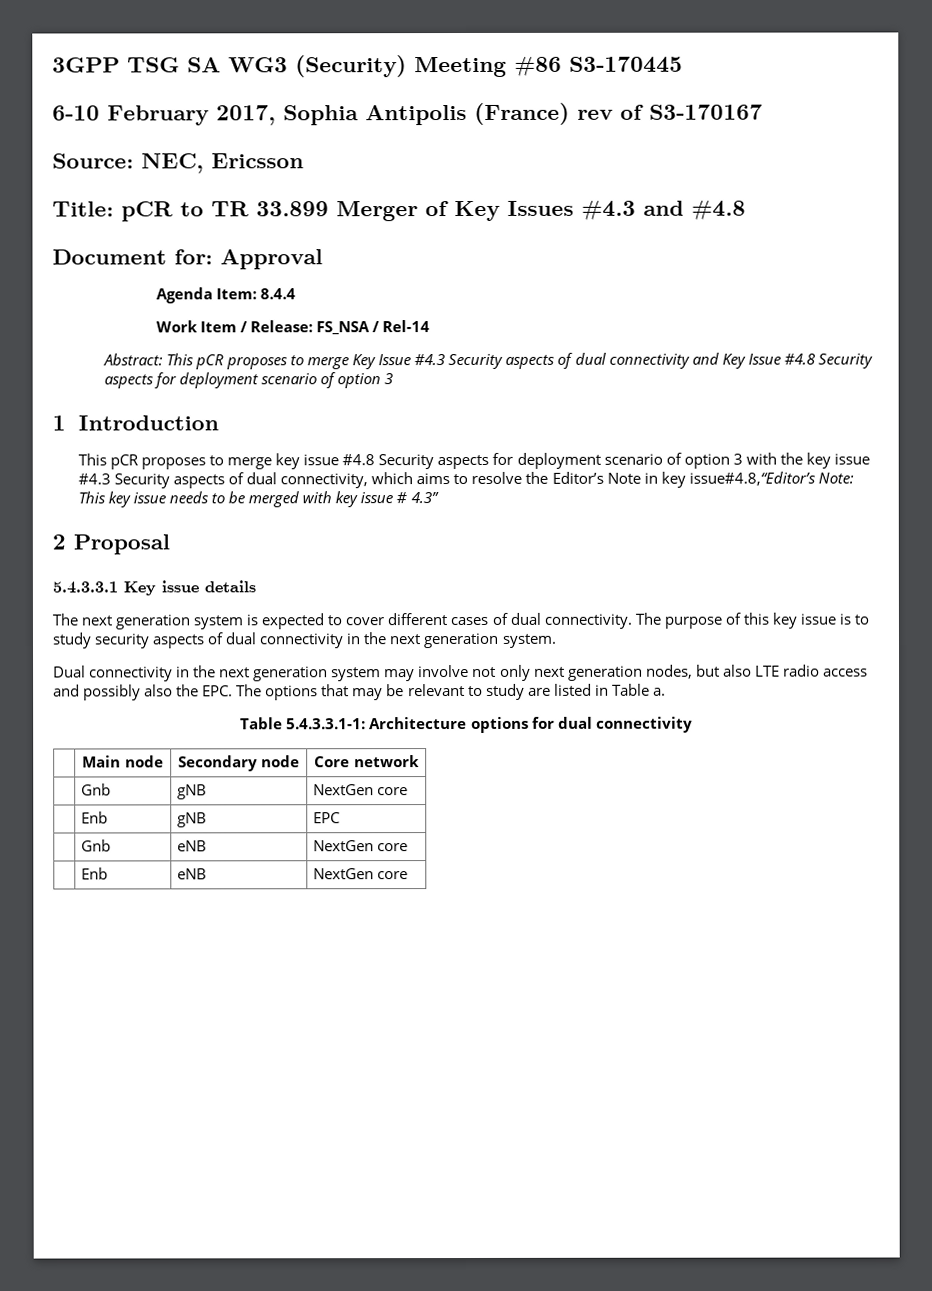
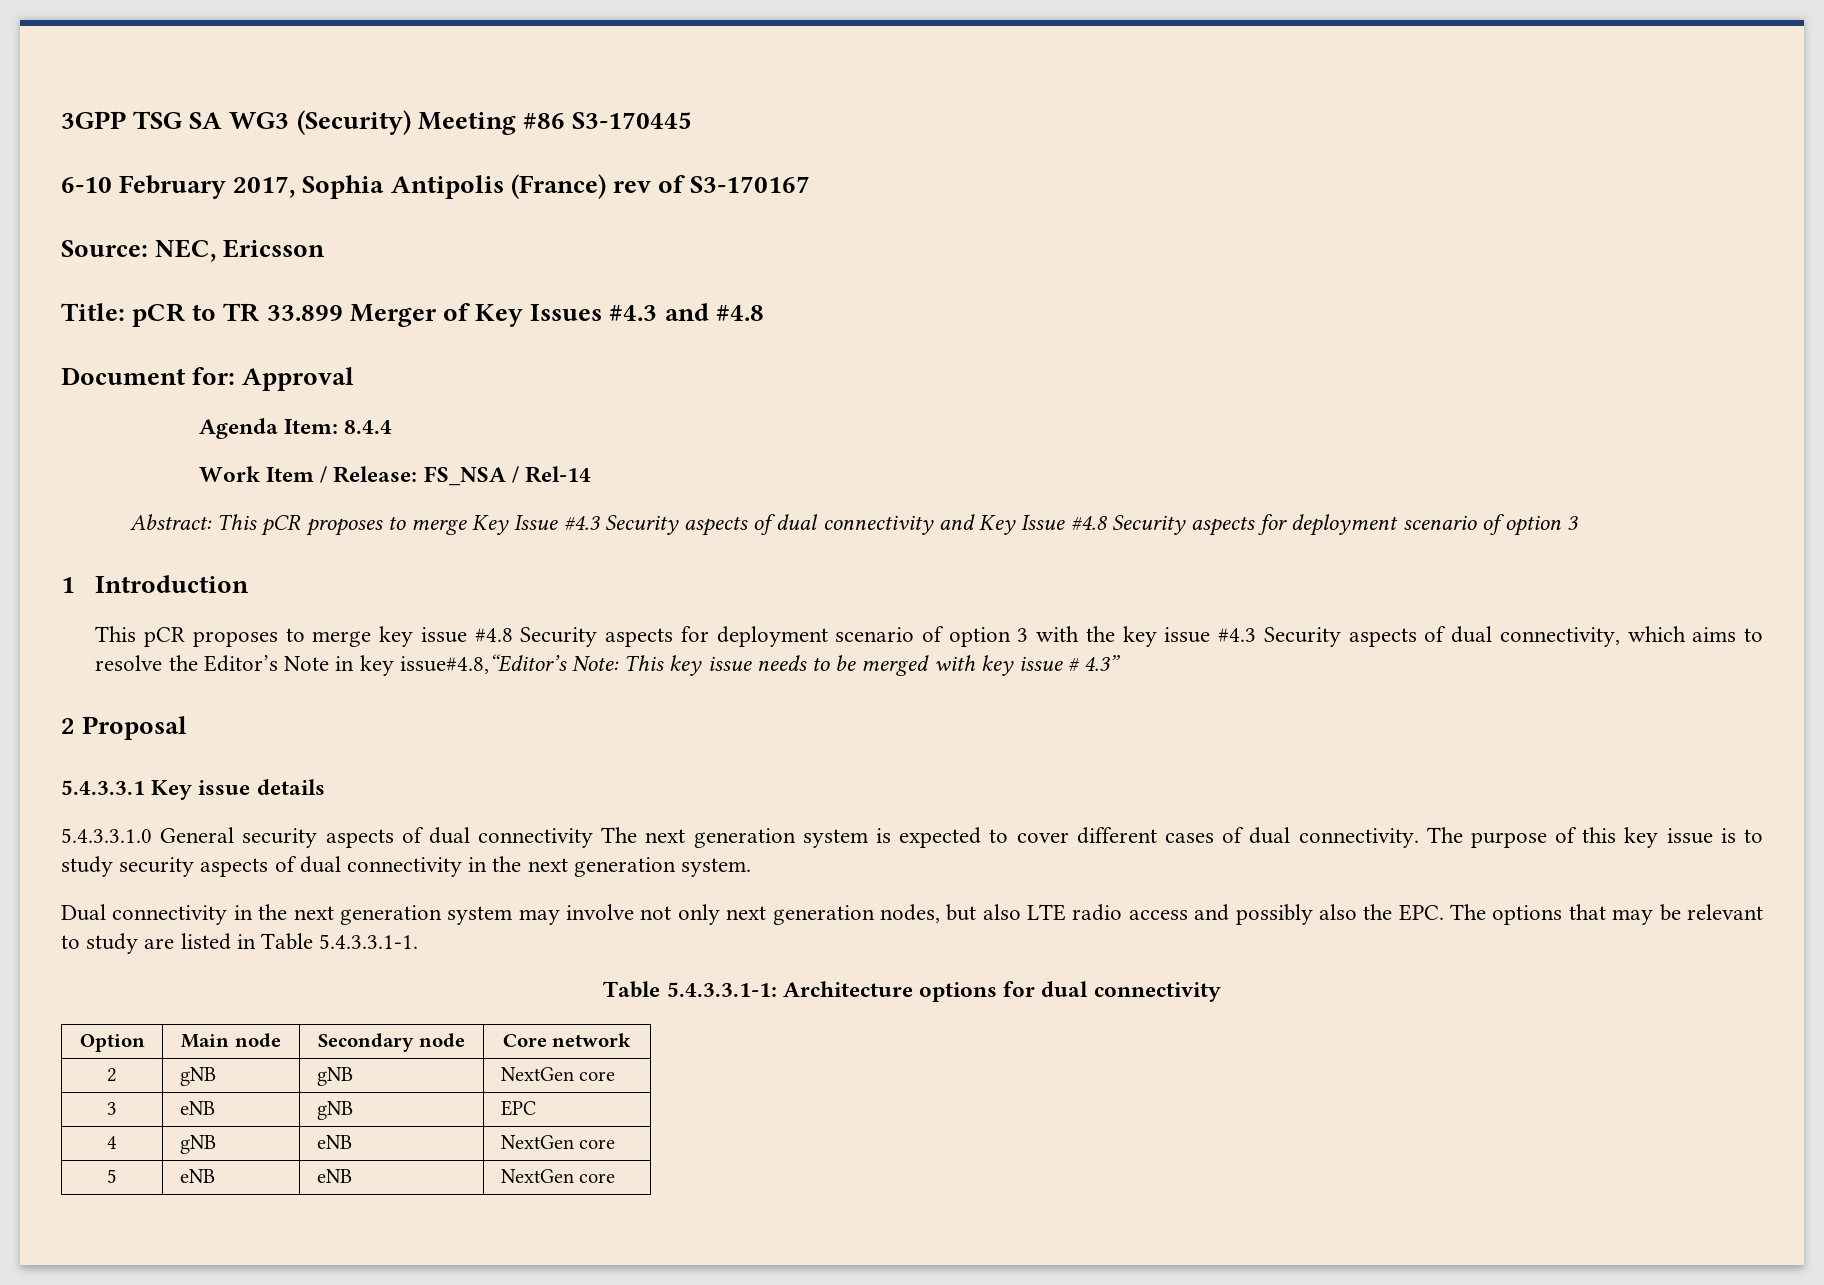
- The next generation system is expected to cover different cases of dual connectivity.
+ 5.4.3.3.1.0 General security aspects of dual connectivity The next generation system is expected to cover different cases of dual connectivity.
- Dual connectivity in the next generation system may involve not only next generation nodes, but also LTE radio access and possibly also the EPC. The options that may be relevant to study are listed in Table a.
+ Dual connectivity in the next generation system may involve not only next generation nodes, but also LTE radio access and possibly also the EPC. The options that may be relevant to study are listed in Table 5.4.3.3.1-1.
- | Main node | Secondary node | Core network
+ Option | Main node | Secondary node | Core network
- | Gnb | gNB | NextGen core
+ 2 | gNB | gNB | NextGen core
- | Enb | gNB | EPC
+ 3 | eNB | gNB | EPC
- | Gnb | eNB | NextGen core
+ 4 | gNB | eNB | NextGen core
- | Enb | eNB | NextGen core
+ 5 | eNB | eNB | NextGen core

